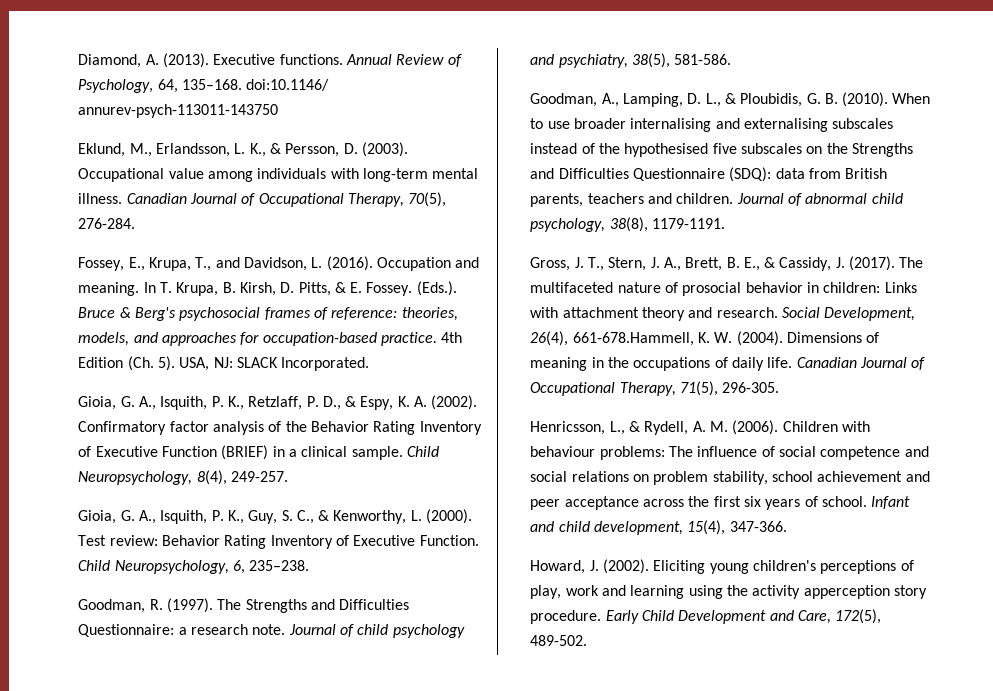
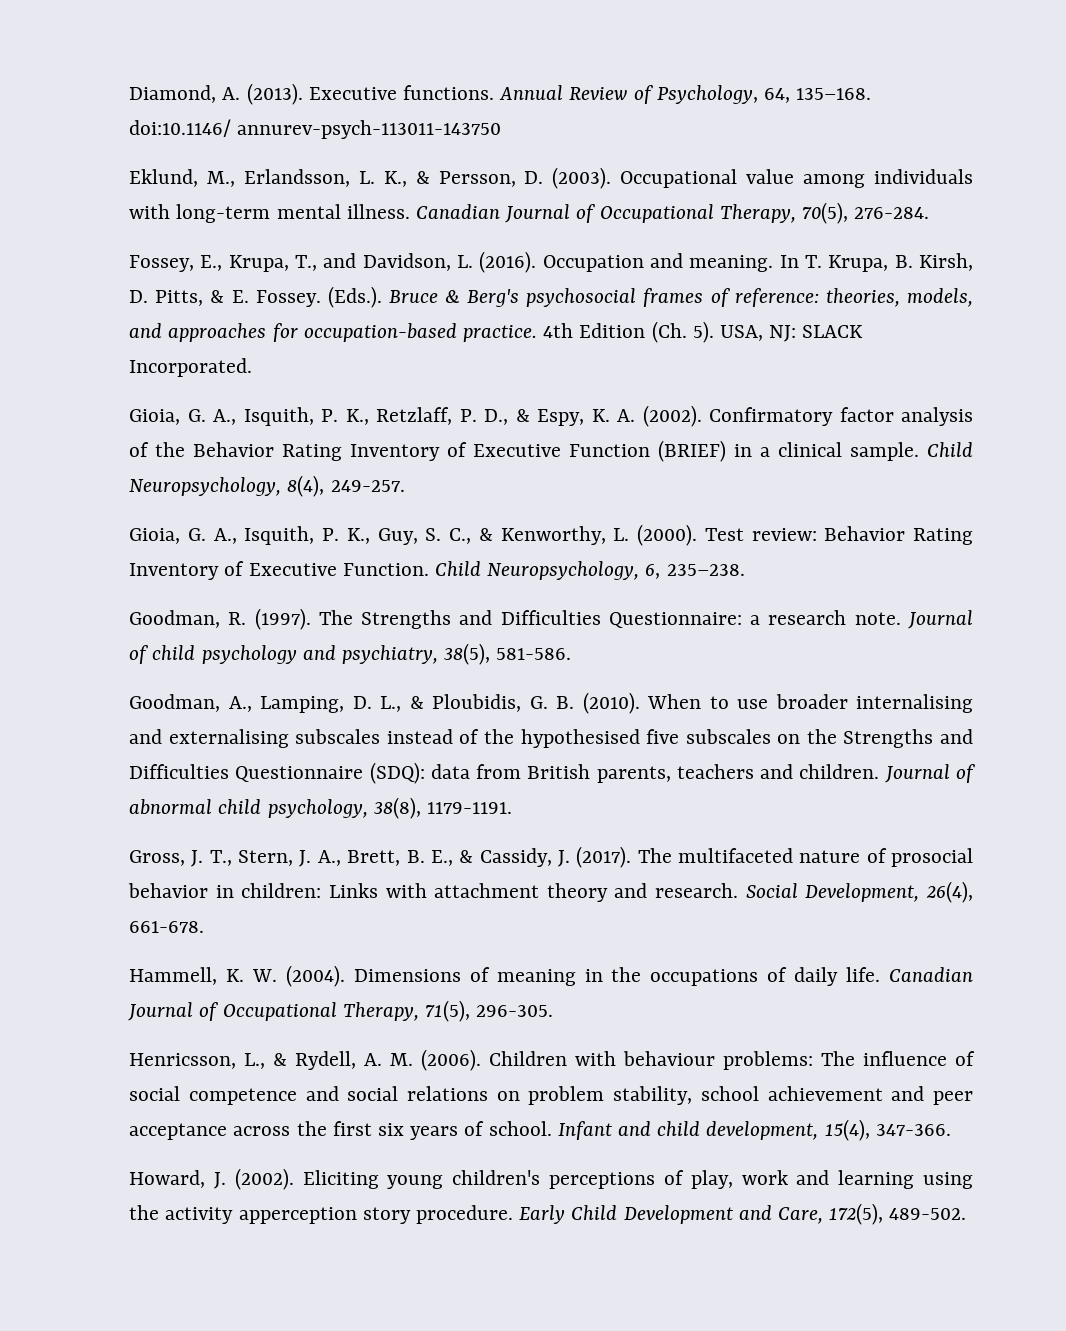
- Social Development, 26(4), 661-678.Hammell, K. W. (2004).
+ Social Development, 26(4), 661-678.
+ Hammell, K. W. (2004).

